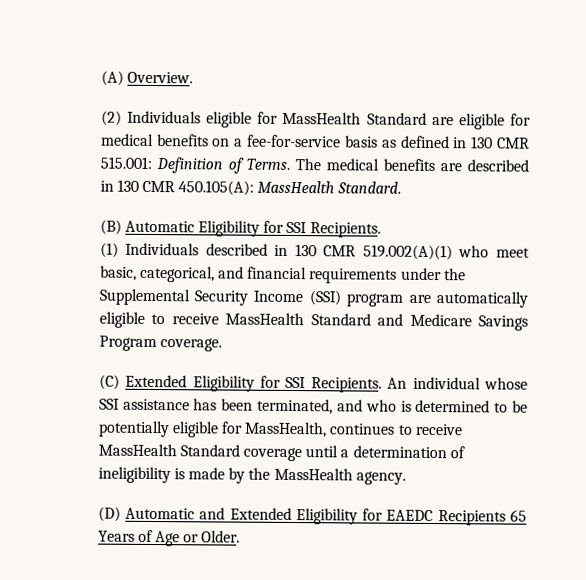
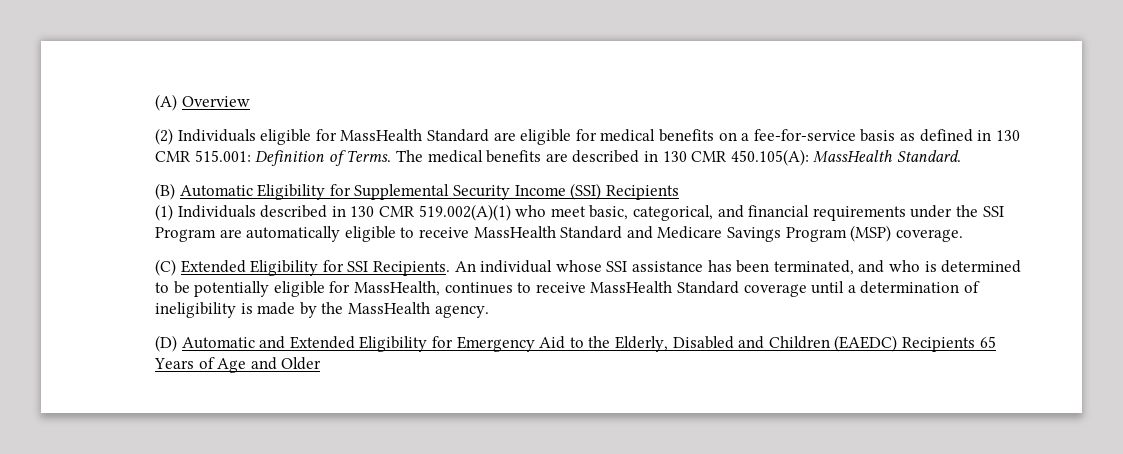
- (A) Overview.
+ (A) Overview
- (B) Automatic Eligibility for SSI Recipients.
+ (B) Automatic Eligibility for Supplemental Security Income (SSI) Recipients
- (1) Individuals described in 130 CMR 519.002(A)(1) who meet basic, categorical, and financial requirements under the Supplemental Security Income (SSI) program are automatically eligible to receive MassHealth Standard and Medicare Savings Program coverage.
+ (1) Individuals described in 130 CMR 519.002(A)(1) who meet basic, categorical, and financial requirements under the SSI Program are automatically eligible to receive MassHealth Standard and Medicare Savings Program (MSP) coverage.
- (D) Automatic and Extended Eligibility for EAEDC Recipients 65 Years of Age or Older.
+ (D) Automatic and Extended Eligibility for Emergency Aid to the Elderly, Disabled and Children (EAEDC) Recipients 65 Years of Age and Older

